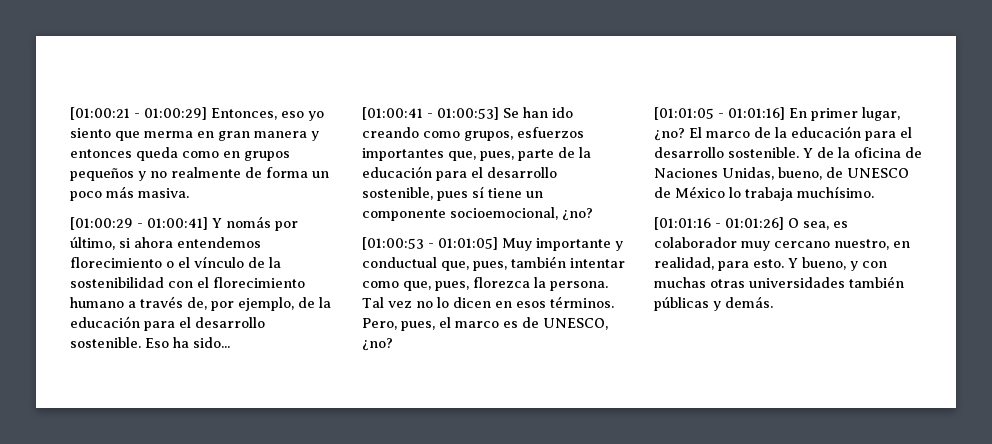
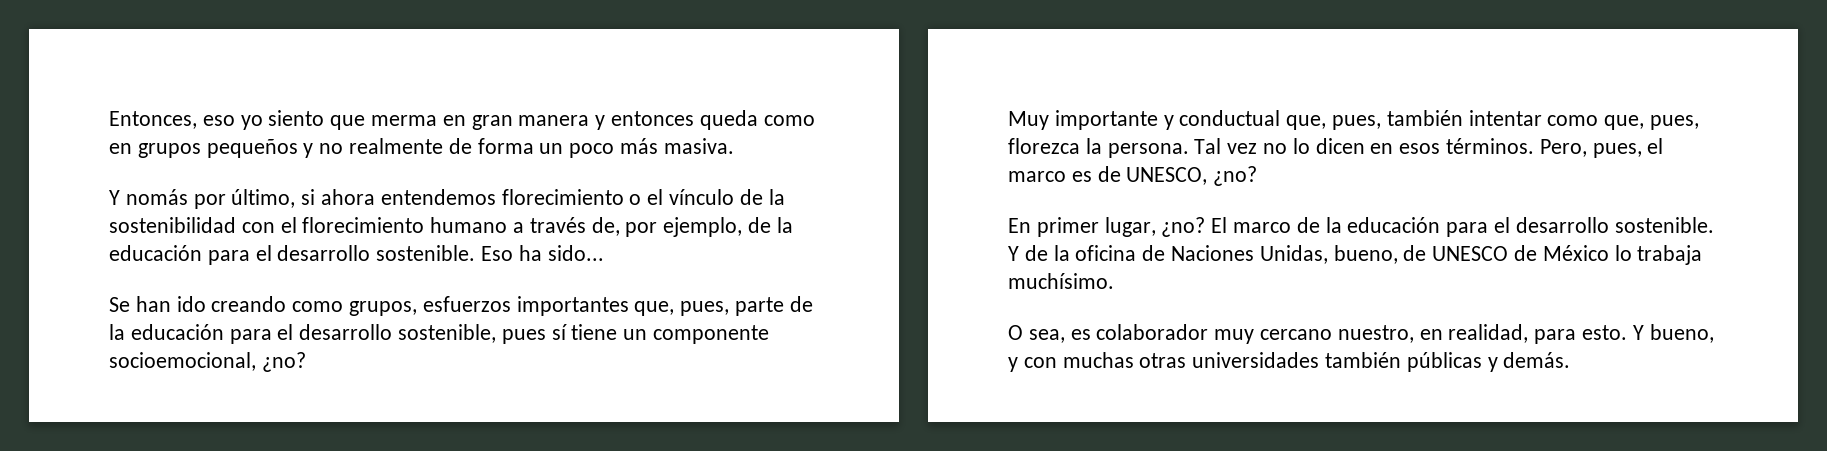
- [01:00:21 - 01:00:29] Entonces, eso yo siento que merma en gran manera y entonces queda como en grupos pequeños y no realmente de forma un poco más masiva.
+ Entonces, eso yo siento que merma en gran manera y entonces queda como en grupos pequeños y no realmente de forma un poco más masiva.
- [01:00:29 - 01:00:41] Y nomás por último, si ahora entendemos florecimiento o el vínculo de la sostenibilidad con el florecimiento humano a través de, por ejemplo, de la educación para el desarrollo sostenible.
+ Y nomás por último, si ahora entendemos florecimiento o el vínculo de la sostenibilidad con el florecimiento humano a través de, por ejemplo, de la educación para el desarrollo sostenible.
- [01:00:41 - 01:00:53] Se han ido creando como grupos, esfuerzos importantes que, pues, parte de la educación para el desarrollo sostenible, pues sí tiene un componente socioemocional, ¿no?
+ Se han ido creando como grupos, esfuerzos importantes que, pues, parte de la educación para el desarrollo sostenible, pues sí tiene un componente socioemocional, ¿no?
- [01:00:53 - 01:01:05] Muy importante y conductual que, pues, también intentar como que, pues, florezca la persona.
+ Muy importante y conductual que, pues, también intentar como que, pues, florezca la persona.
- [01:01:05 - 01:01:16] En primer lugar, ¿no?
+ En primer lugar, ¿no?
- [01:01:16 - 01:01:26] O sea, es colaborador muy cercano nuestro, en realidad, para esto.
+ O sea, es colaborador muy cercano nuestro, en realidad, para esto.

